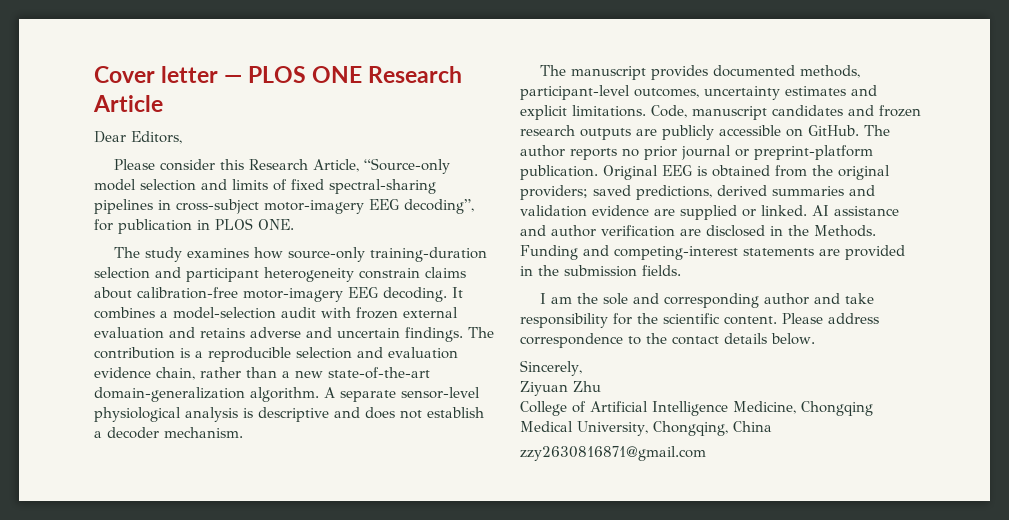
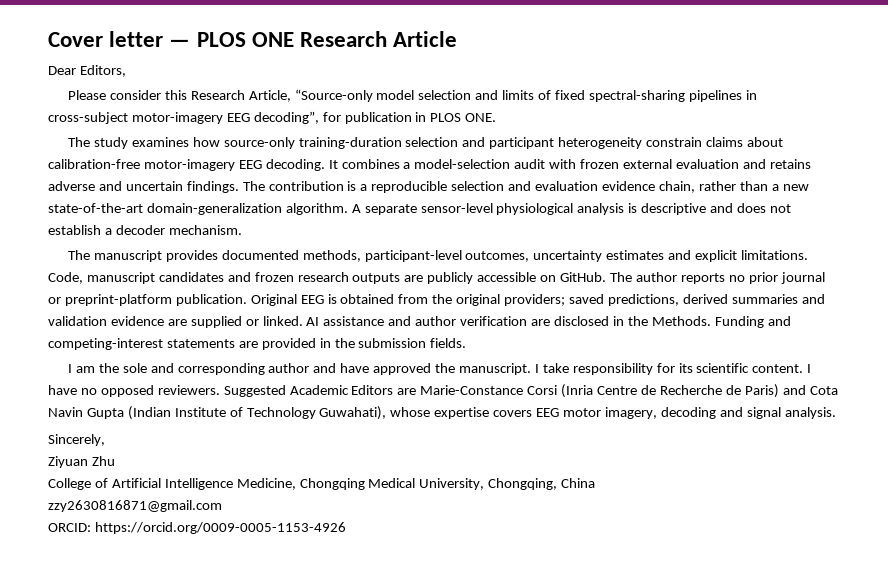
- I am the sole and corresponding author and take responsibility for the scientific content.
+ I am the sole and corresponding author and have approved the manuscript. I take responsibility for its scientific content.
- Please address correspondence to the contact details below.
+ I have no opposed reviewers. Suggested Academic Editors are Marie-Constance Corsi (Inria Centre de Recherche de Paris) and Cota Navin Gupta (Indian Institute of Technology Guwahati), whose expertise covers EEG motor imagery, decoding and signal analysis.
+ ORCID: https://orcid.org/0009-0005-1153-4926

